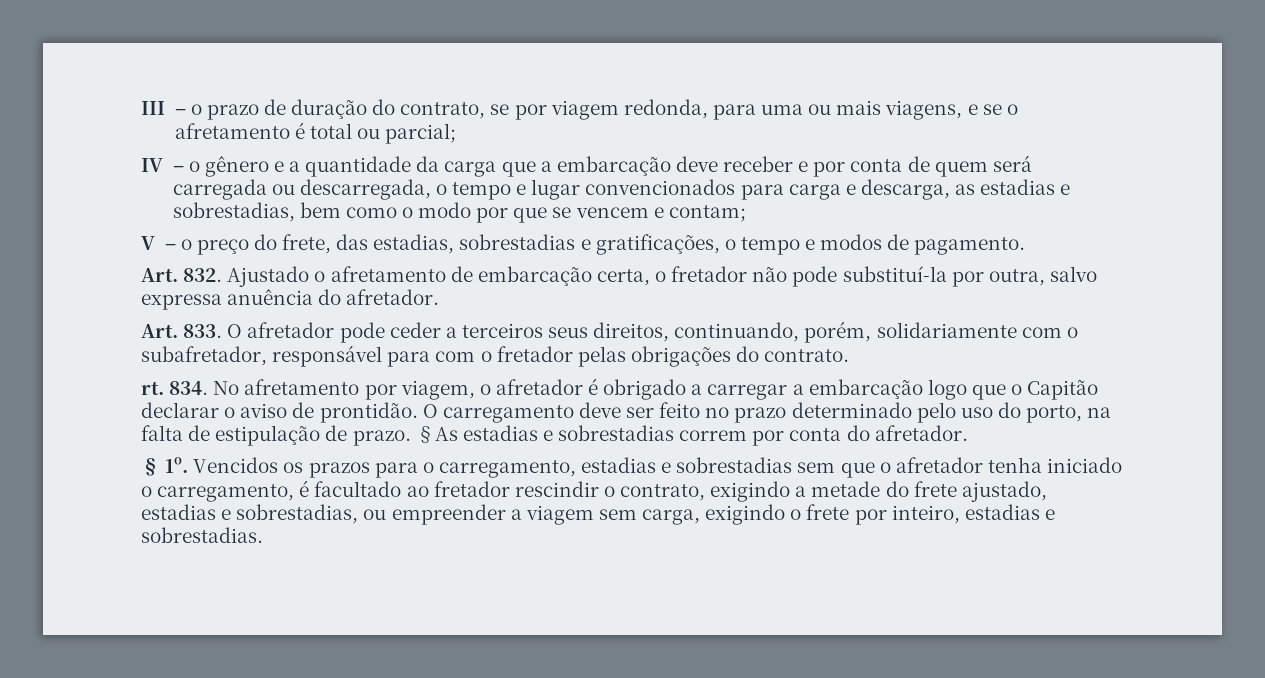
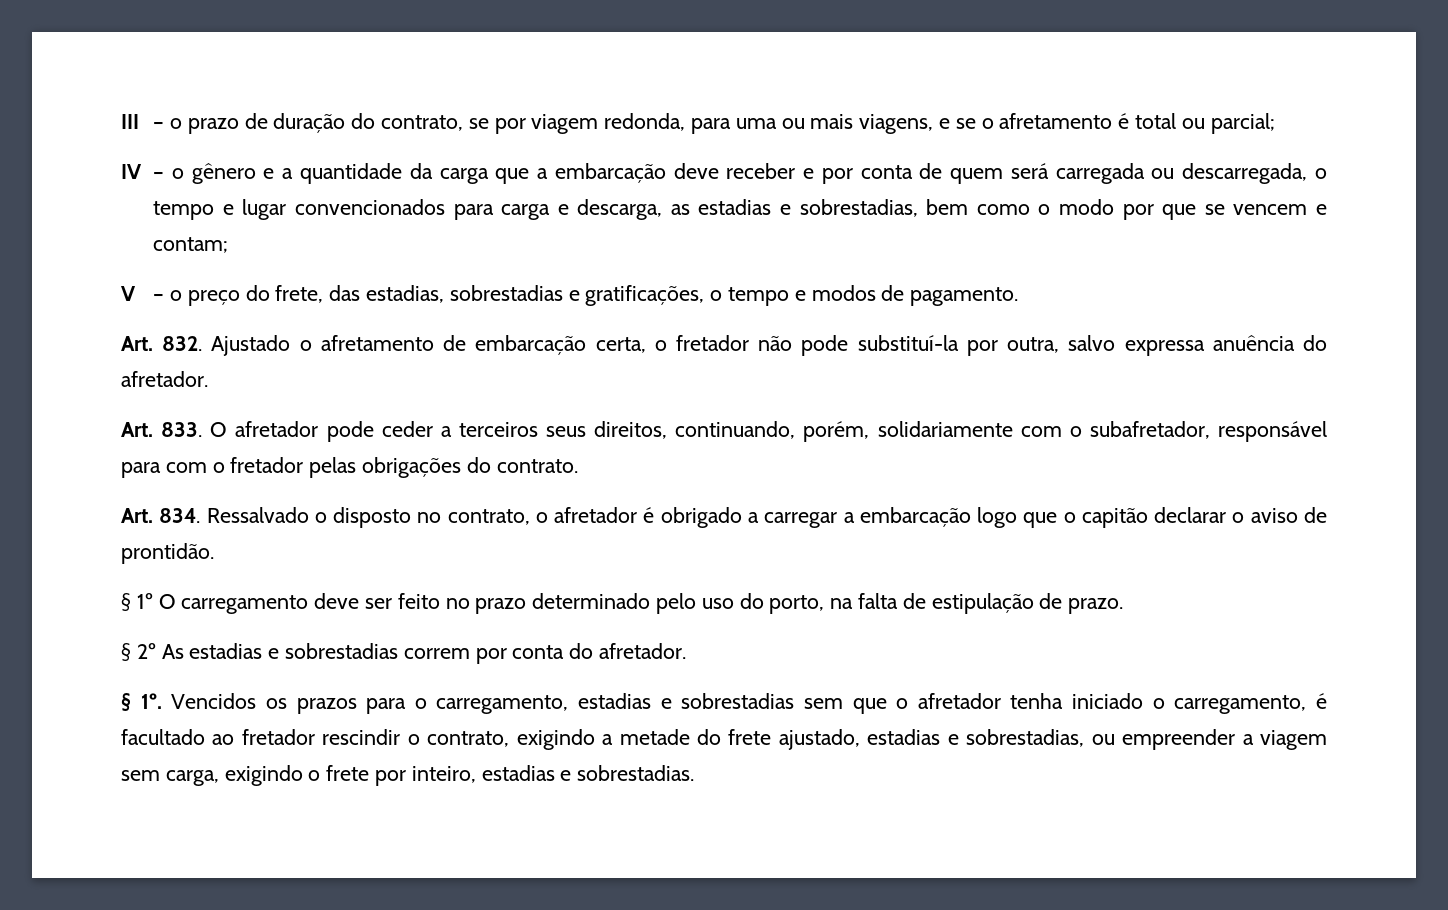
- rt. 834. No afretamento por viagem, o afretador é obrigado a carregar a embarcação logo que o Capitão declarar o aviso de prontidão. O carregamento deve ser feito no prazo determinado pelo uso do porto, na falta de estipulação de prazo. §As estadias e sobrestadias correm por conta do afretador.
+ Art. 834. Ressalvado o disposto no contrato, o afretador é obrigado a carregar a embarcação logo que o capitão declarar o aviso de prontidão.
+ § 1º O carregamento deve ser feito no prazo determinado pelo uso do porto, na falta de estipulação de prazo.
+ § 2º As estadias e sobrestadias correm por conta do afretador.

